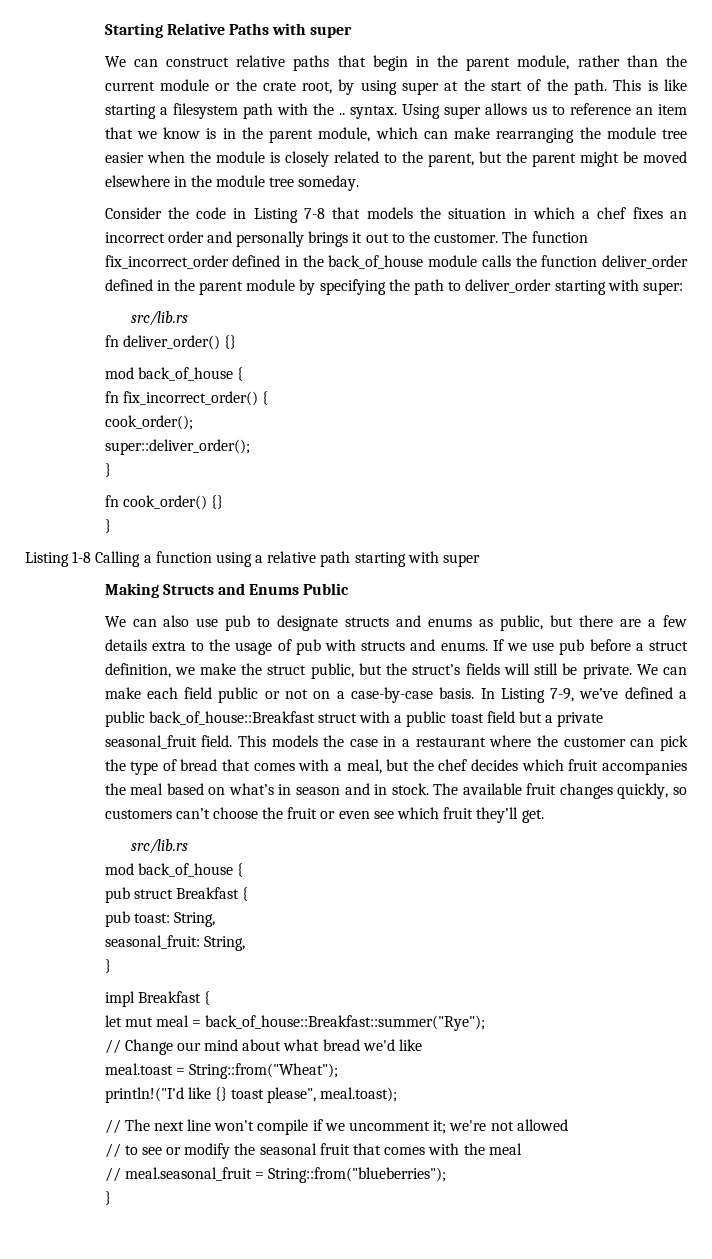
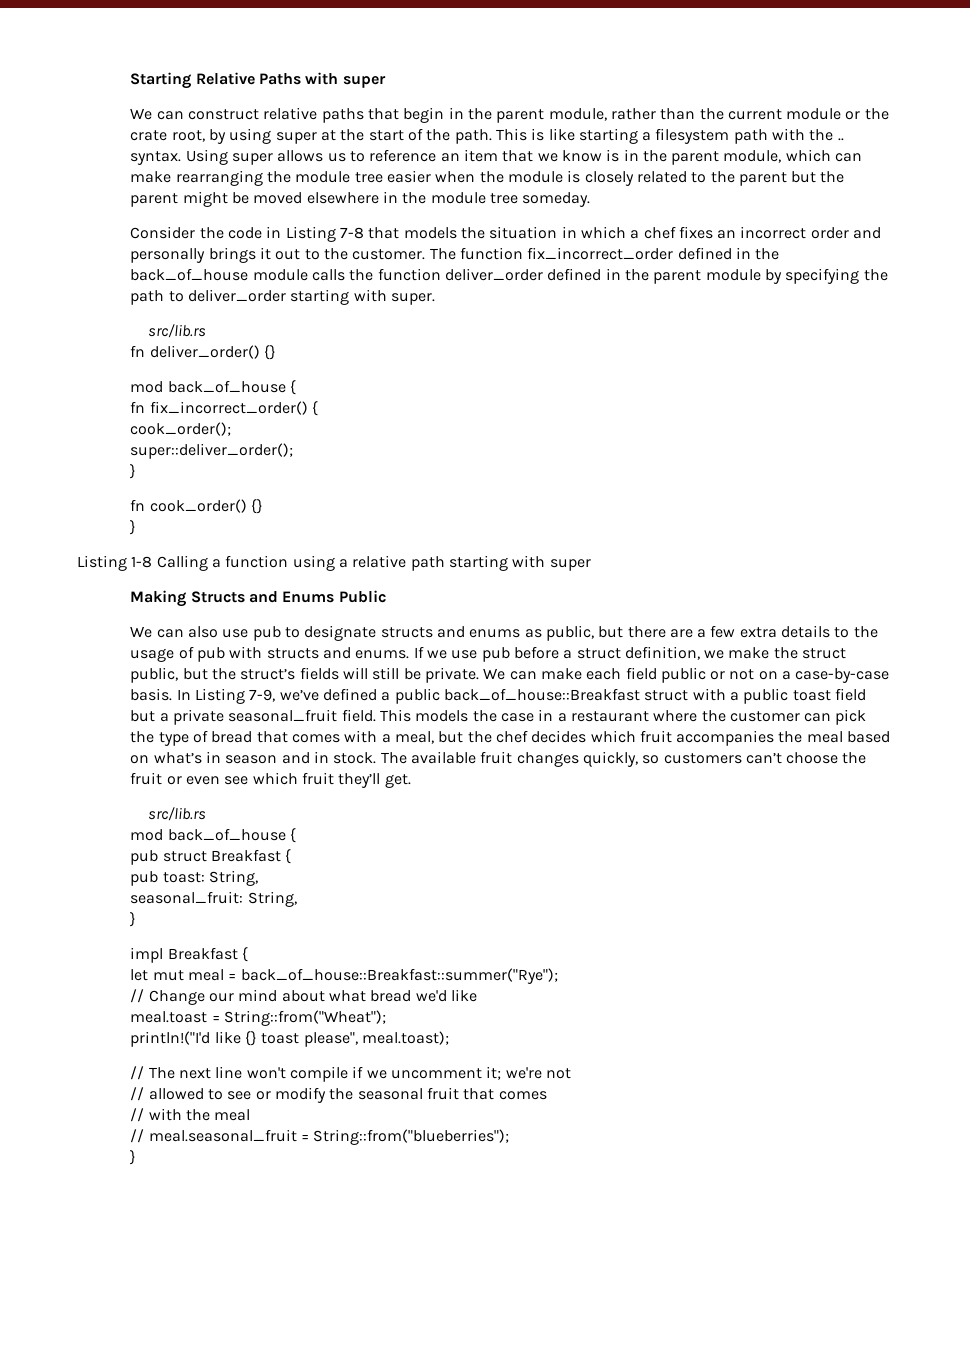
- Using super allows us to reference an item that we know is in the parent module, which can make rearranging the module tree easier when the module is closely related to the parent, but the parent might be moved elsewhere in the module tree someday.
+ Using super allows us to reference an item that we know is in the parent module, which can make rearranging the module tree easier when the module is closely related to the parent but the parent might be moved elsewhere in the module tree someday.
- The function fix_incorrect_order defined in the back_of_house module calls the function deliver_order defined in the parent module by specifying the path to deliver_order starting with super:
+ The function fix_incorrect_order defined in the back_of_house module calls the function deliver_order defined in the parent module by specifying the path to deliver_order starting with super.
- We can also use pub to designate structs and enums as public, but there are a few details extra to the usage of pub with structs and enums.
+ We can also use pub to designate structs and enums as public, but there are a few extra details to the usage of pub with structs and enums.
- // The next line won't compile if we uncomment it; we're not allowed
- // to see or modify the seasonal fruit that comes with the meal
+ // The next line won't compile if we uncomment it; we're not
+ // allowed to see or modify the seasonal fruit that comes
+ // with the meal

